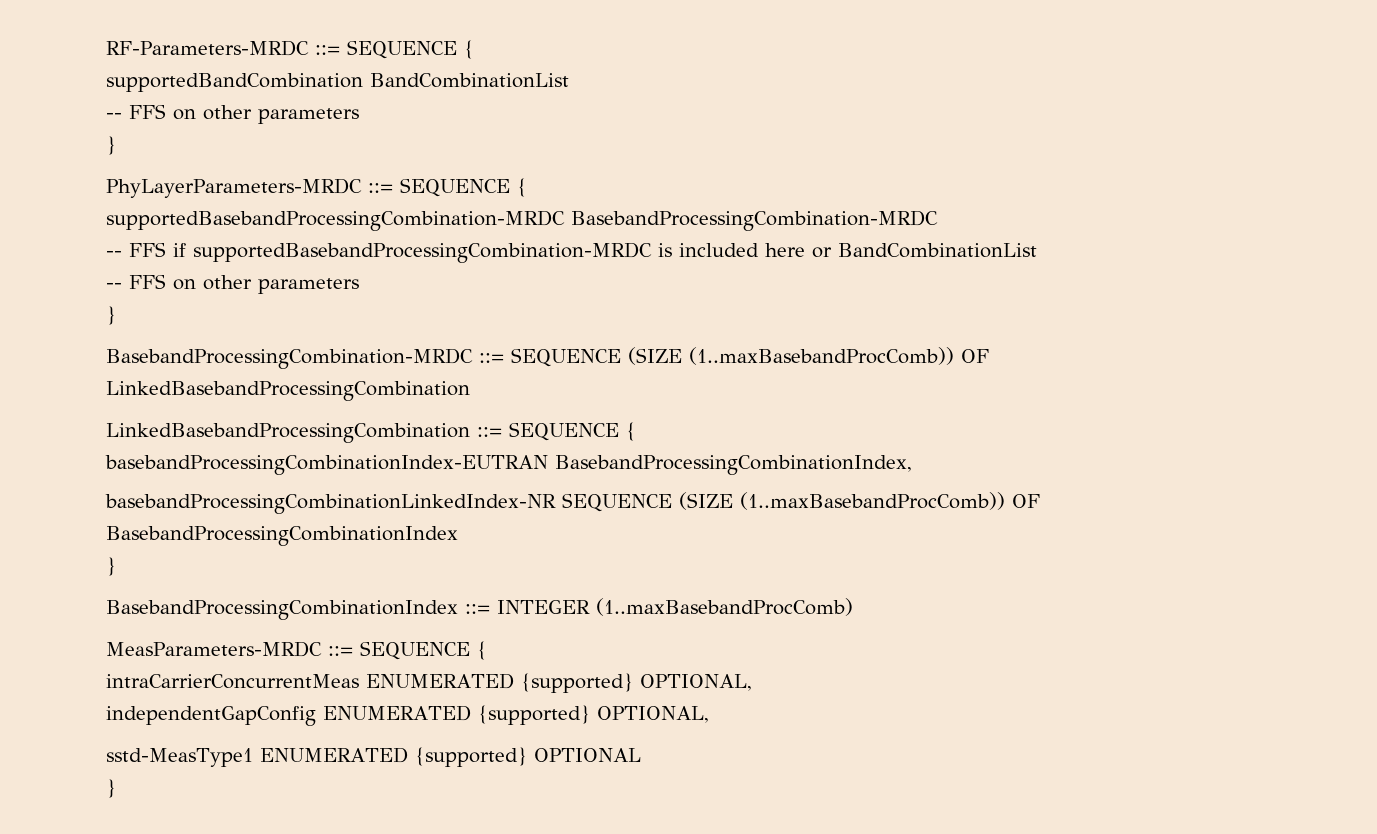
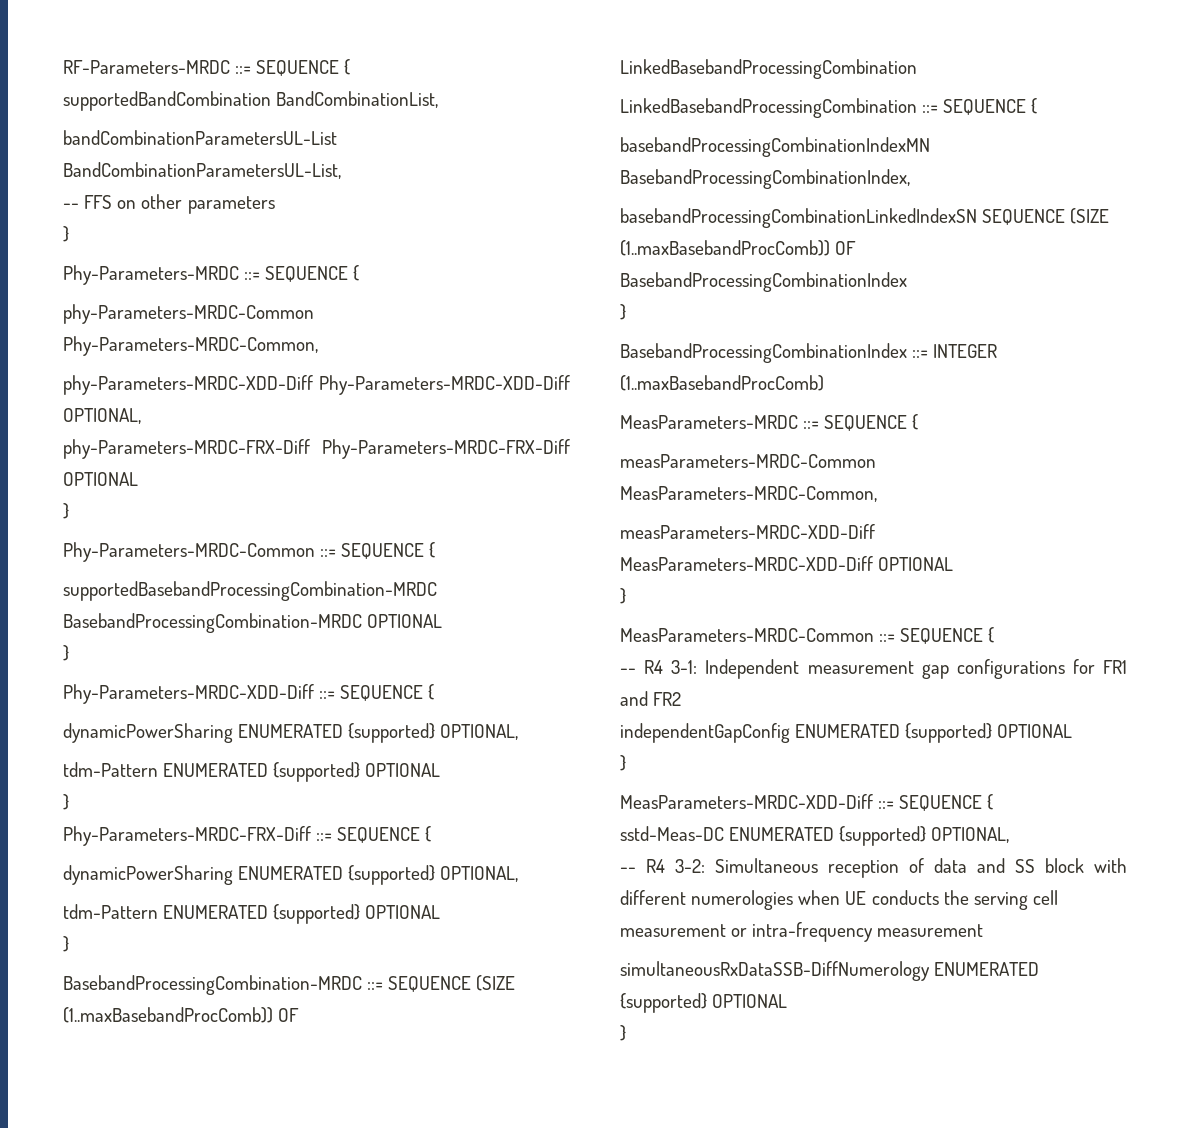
- supportedBandCombination BandCombinationList
+ supportedBandCombination BandCombinationList,
+ bandCombinationParametersUL-List BandCombinationParametersUL-List,
  -- FFS on other parameters
  }
- PhyLayerParameters-MRDC ::= SEQUENCE {
+ Phy-Parameters-MRDC ::= SEQUENCE {
+ phy-Parameters-MRDC-Common Phy-Parameters-MRDC-Common,
+ phy-Parameters-MRDC-XDD-Diff Phy-Parameters-MRDC-XDD-Diff OPTIONAL,
+ phy-Parameters-MRDC-FRX-Diff Phy-Parameters-MRDC-FRX-Diff OPTIONAL
+ }
+ Phy-Parameters-MRDC-Common ::= SEQUENCE {
- supportedBasebandProcessingCombination-MRDC BasebandProcessingCombination-MRDC
- -- FFS if supportedBasebandProcessingCombination-MRDC is included here or BandCombinationList
- -- FFS on other parameters
+ supportedBasebandProcessingCombination-MRDC BasebandProcessingCombination-MRDC OPTIONAL
+ }
+ Phy-Parameters-MRDC-XDD-Diff ::= SEQUENCE {
+ dynamicPowerSharing ENUMERATED {supported} OPTIONAL,
+ tdm-Pattern ENUMERATED {supported} OPTIONAL
+ }
+ Phy-Parameters-MRDC-FRX-Diff ::= SEQUENCE {
+ dynamicPowerSharing ENUMERATED {supported} OPTIONAL,
+ tdm-Pattern ENUMERATED {supported} OPTIONAL
- basebandProcessingCombinationIndex-EUTRAN BasebandProcessingCombinationIndex,
+ basebandProcessingCombinationIndexMN BasebandProcessingCombinationIndex,
- basebandProcessingCombinationLinkedIndex-NR SEQUENCE (SIZE (1..maxBasebandProcComb)) OF BasebandProcessingCombinationIndex
+ basebandProcessingCombinationLinkedIndexSN SEQUENCE (SIZE (1..maxBasebandProcComb)) OF BasebandProcessingCombinationIndex
- intraCarrierConcurrentMeas ENUMERATED {supported} OPTIONAL,
- independentGapConfig ENUMERATED {supported} OPTIONAL,
- sstd-MeasType1 ENUMERATED {supported} OPTIONAL
+ measParameters-MRDC-Common MeasParameters-MRDC-Common,
+ measParameters-MRDC-XDD-Diff MeasParameters-MRDC-XDD-Diff OPTIONAL
+ }
+ MeasParameters-MRDC-Common ::= SEQUENCE {
+ -- R4 3-1: Independent measurement gap configurations for FR1 and FR2
+ independentGapConfig ENUMERATED {supported} OPTIONAL
+ }
+ MeasParameters-MRDC-XDD-Diff ::= SEQUENCE {
+ sstd-Meas-DC ENUMERATED {supported} OPTIONAL,
+ -- R4 3-2: Simultaneous reception of data and SS block with different numerologies when UE conducts the serving cell measurement or intra-frequency measurement
+ simultaneousRxDataSSB-DiffNumerology ENUMERATED {supported} OPTIONAL

